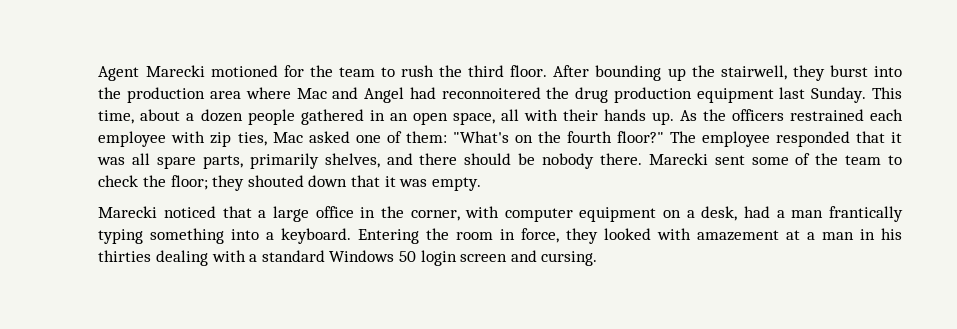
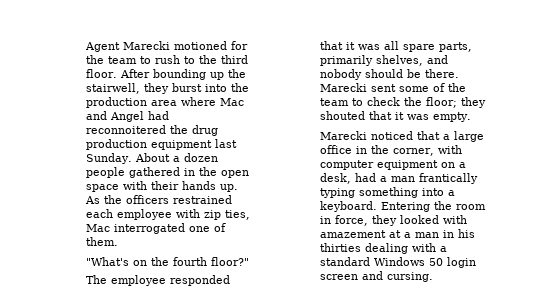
- Agent Marecki motioned for the team to rush the third floor.
+ Agent Marecki motioned for the team to rush to the third floor.
- This time, about a dozen people gathered in an open space, all with their hands up.
+ About a dozen people gathered in the open space with their hands up.
- As the officers restrained each employee with zip ties, Mac asked one of them: "What's on the fourth floor?" The employee responded that it was all spare parts, primarily shelves, and there should be nobody there.
+ As the officers restrained each employee with zip ties, Mac interrogated one of them.
+ "What's on the fourth floor?"
+ The employee responded that it was all spare parts, primarily shelves, and nobody should be there.
- Marecki sent some of the team to check the floor; they shouted down that it was empty.
+ Marecki sent some of the team to check the floor; they shouted that it was empty.

